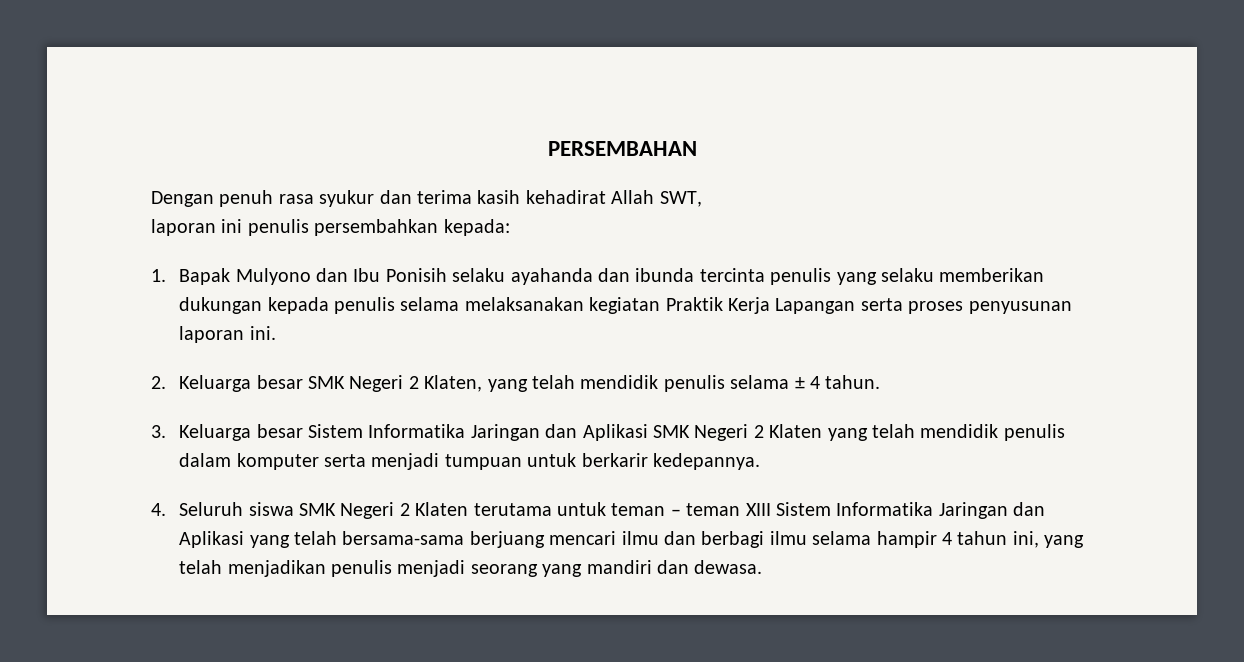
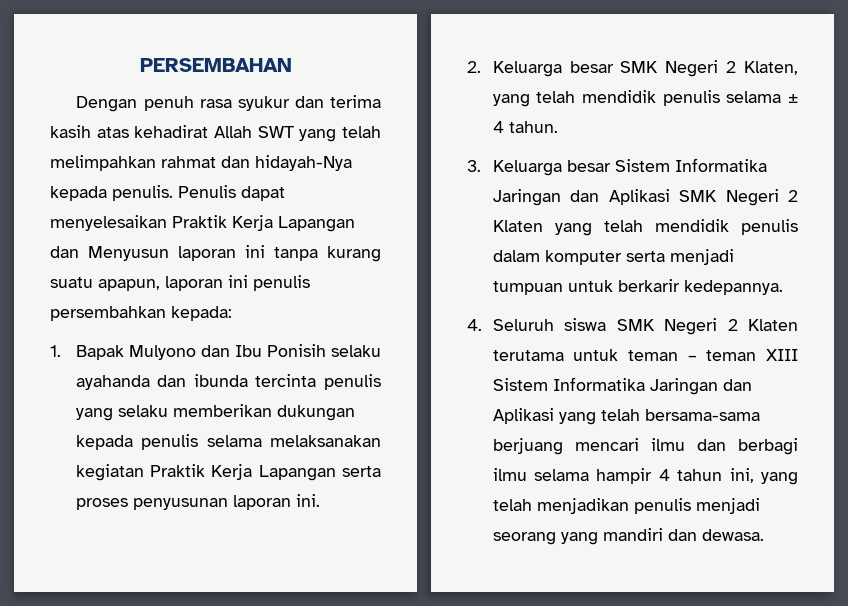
- Dengan penuh rasa syukur dan terima kasih kehadirat Allah SWT,
- laporan ini penulis persembahkan kepada:
+ Dengan penuh rasa syukur dan terima kasih atas kehadirat Allah SWT yang telah melimpahkan rahmat dan hidayah-Nya kepada penulis. Penulis dapat menyelesaikan Praktik Kerja Lapangan dan Menyusun laporan ini tanpa kurang suatu apapun, laporan ini penulis persembahkan kepada:

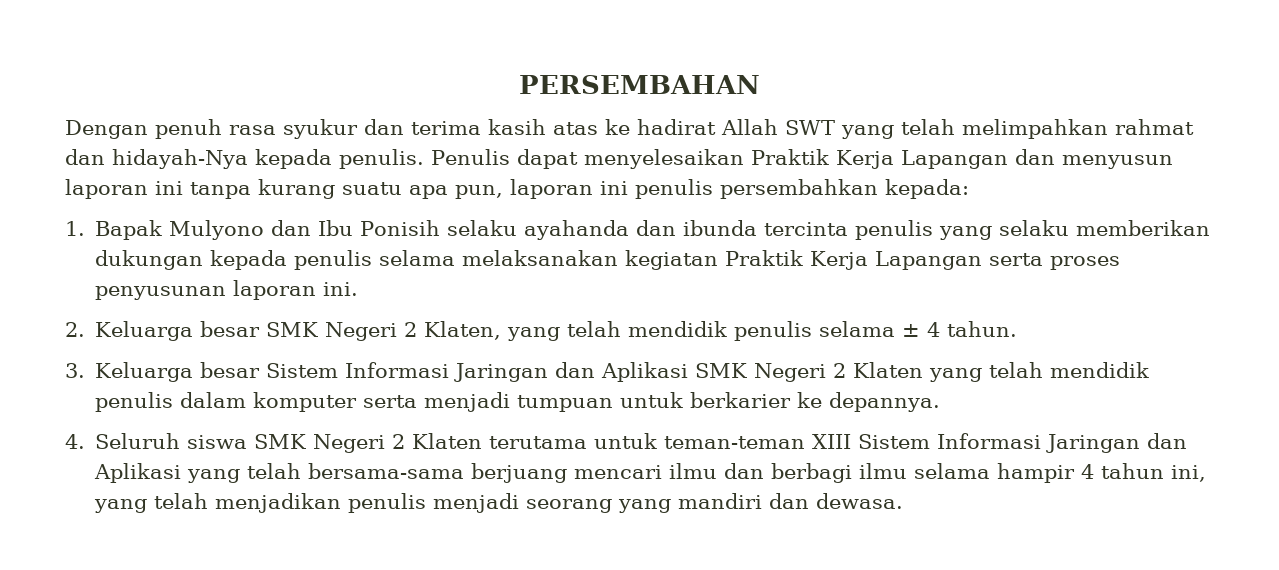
- Dengan penuh rasa syukur dan terima kasih atas kehadirat Allah SWT yang telah melimpahkan rahmat dan hidayah-Nya kepada penulis.
+ Dengan penuh rasa syukur dan terima kasih atas ke hadirat Allah SWT yang telah melimpahkan rahmat dan hidayah-Nya kepada penulis.
- Penulis dapat menyelesaikan Praktik Kerja Lapangan dan Menyusun laporan ini tanpa kurang suatu apapun, laporan ini penulis persembahkan kepada:
+ Penulis dapat menyelesaikan Praktik Kerja Lapangan dan menyusun laporan ini tanpa kurang suatu apa pun, laporan ini penulis persembahkan kepada:
- 3. Keluarga besar Sistem Informatika Jaringan dan Aplikasi SMK Negeri 2 Klaten yang telah mendidik penulis dalam komputer serta menjadi tumpuan untuk berkarir kedepannya.
+ 3. Keluarga besar Sistem Informasi Jaringan dan Aplikasi SMK Negeri 2 Klaten yang telah mendidik penulis dalam komputer serta menjadi tumpuan untuk berkarier ke depannya.
- 4. Seluruh siswa SMK Negeri 2 Klaten terutama untuk teman – teman XIII Sistem Informatika Jaringan dan Aplikasi yang telah bersama-sama berjuang mencari ilmu dan berbagi ilmu selama hampir 4 tahun ini, yang telah menjadikan penulis menjadi seorang yang mandiri dan dewasa.
+ 4. Seluruh siswa SMK Negeri 2 Klaten terutama untuk teman-teman XIII Sistem Informasi Jaringan dan Aplikasi yang telah bersama-sama berjuang mencari ilmu dan berbagi ilmu selama hampir 4 tahun ini, yang telah menjadikan penulis menjadi seorang yang mandiri dan dewasa.

